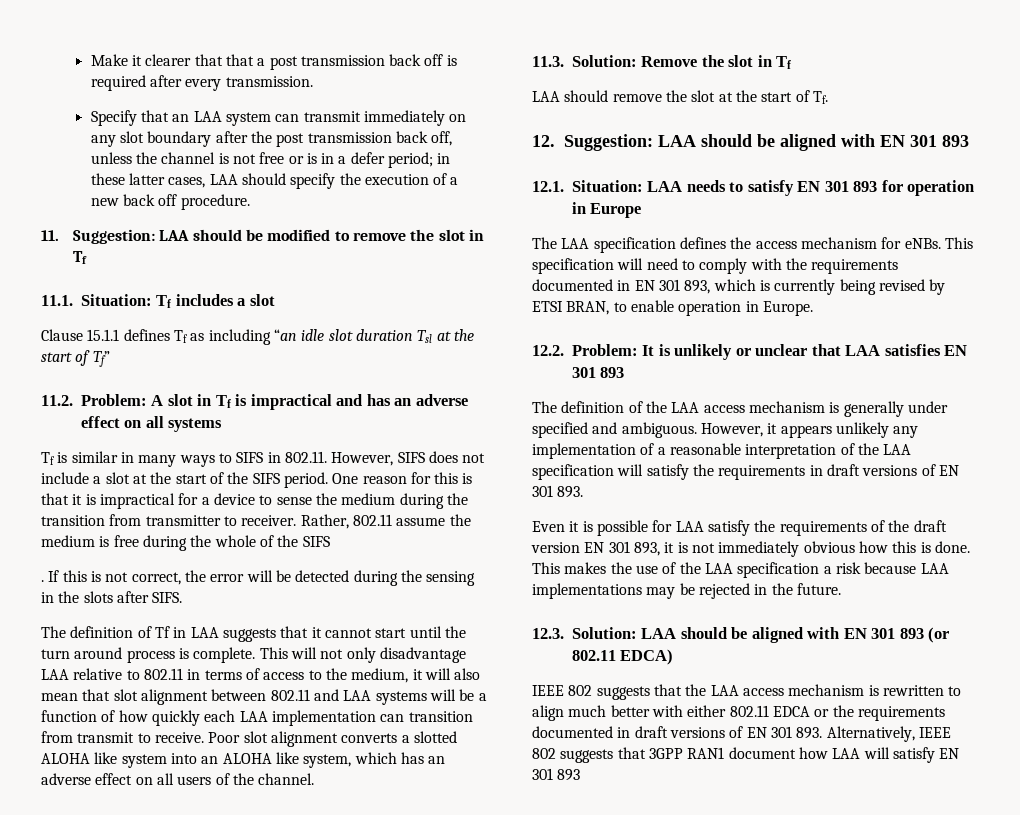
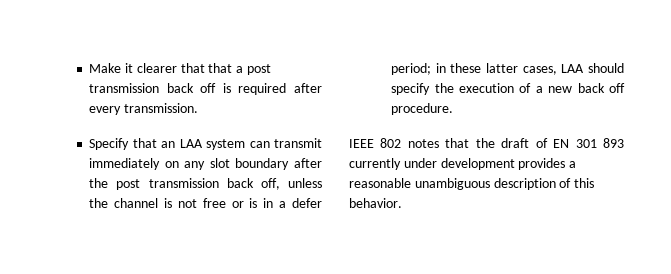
- 11. Suggestion: LAA should be modified to remove the slot in Tf
- 11.1. Situation: Tf includes a slot
- Clause 15.1.1 defines Tf as including “an idle slot duration Tsl at the start of Tf”
- 11.2. Problem: A slot in Tf is impractical and has an adverse effect on all systems
- Tf is similar in many ways to SIFS in 802.11. However, SIFS does not include a slot at the start of the SIFS period. One reason for this is that it is impractical for a device to sense the medium during the transition from transmitter to receiver. Rather, 802.11 assume the medium is free during the whole of the SIFS
- . If this is not correct, the error will be detected during the sensing in the slots after SIFS.
- The definition of Tf in LAA suggests that it cannot start until the turn around process is complete. This will not only disadvantage LAA relative to 802.11 in terms of access to the medium, it will also mean that slot alignment between 802.11 and LAA systems will be a function of how quickly each LAA implementation can transition from transmit to receive. Poor slot alignment converts a slotted ALOHA like system into an ALOHA like system, which has an adverse effect on all users of the channel.
- 11.3. Solution: Remove the slot in Tf
- LAA should remove the slot at the start of Tf.
- 12. Suggestion: LAA should be aligned with EN 301 893
- 12.1. Situation: LAA needs to satisfy EN 301 893 for operation in Europe
- The LAA specification defines the access mechanism for eNBs. This specification will need to comply with the requirements documented in EN 301 893, which is currently being revised by ETSI BRAN, to enable operation in Europe.
- 12.2. Problem: It is unlikely or unclear that LAA satisfies EN 301 893
- The definition of the LAA access mechanism is generally under specified and ambiguous. However, it appears unlikely any implementation of a reasonable interpretation of the LAA specification will satisfy the requirements in draft versions of EN 301 893.
- Even it is possible for LAA satisfy the requirements of the draft version EN 301 893, it is not immediately obvious how this is done. This makes the use of the LAA specification a risk because LAA implementations may be rejected in the future.
- 12.3. Solution: LAA should be aligned with EN 301 893 (or 802.11 EDCA)
- IEEE 802 suggests that the LAA access mechanism is rewritten to align much better with either 802.11 EDCA or the requirements documented in draft versions of EN 301 893. Alternatively, IEEE 802 suggests that 3GPP RAN1 document how LAA will satisfy EN 301 893
+ IEEE 802 notes that the draft of EN 301 893 currently under development provides a reasonable unambiguous description of this behavior.

